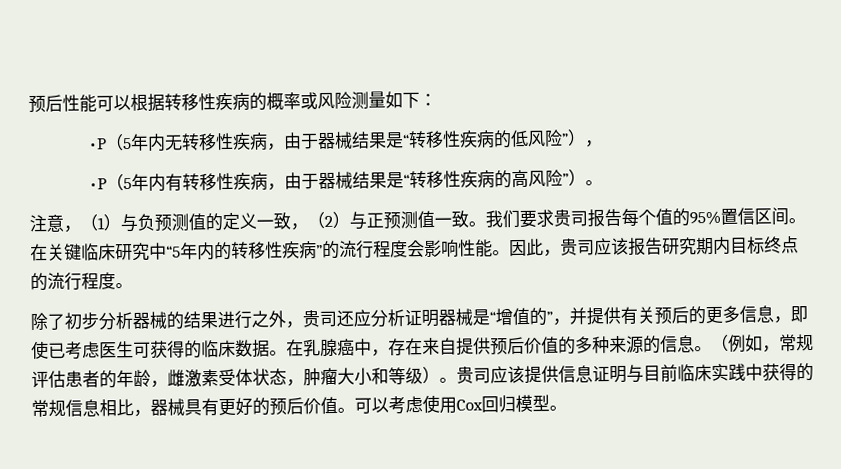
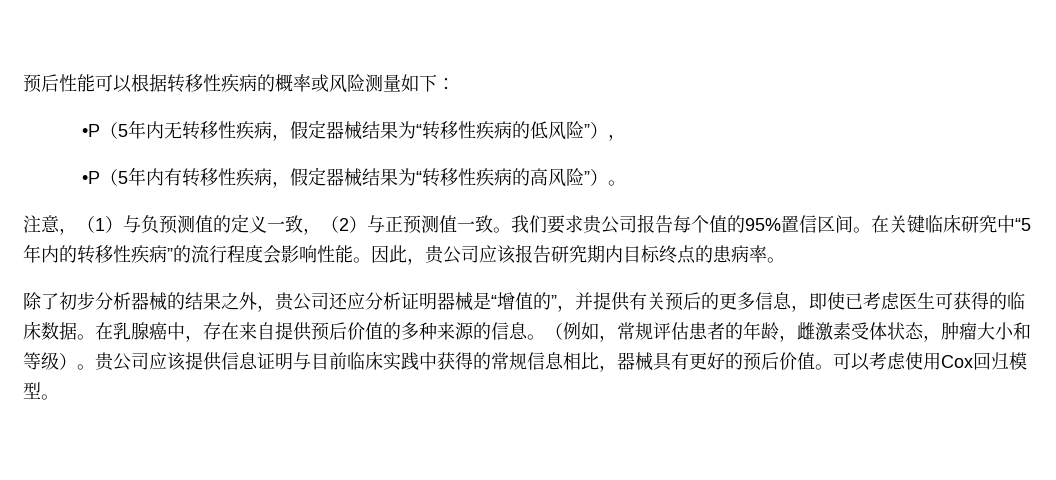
- •P（5年内无转移性疾病，由于器械结果是“转移性疾病的低风险”），
+ •P（5年内无转移性疾病，假定器械结果为“转移性疾病的低风险”），
- •P（5年内有转移性疾病，由于器械结果是“转移性疾病的高风险”）。
+ •P（5年内有转移性疾病，假定器械结果为“转移性疾病的高风险”）。
- 我们要求贵司报告每个值的95%置信区间。
+ 我们要求贵公司报告每个值的95%置信区间。
- 因此，贵司应该报告研究期内目标终点的流行程度。
+ 因此，贵公司应该报告研究期内目标终点的患病率。
- 除了初步分析器械的结果进行之外，贵司还应分析证明器械是“增值的”，并提供有关预后的更多信息，即使已考虑医生可获得的临床数据。
+ 除了初步分析器械的结果之外，贵公司还应分析证明器械是“增值的”，并提供有关预后的更多信息，即使已考虑医生可获得的临床数据。
- 贵司应该提供信息证明与目前临床实践中获得的常规信息相比，器械具有更好的预后价值。
+ 贵公司应该提供信息证明与目前临床实践中获得的常规信息相比，器械具有更好的预后价值。

